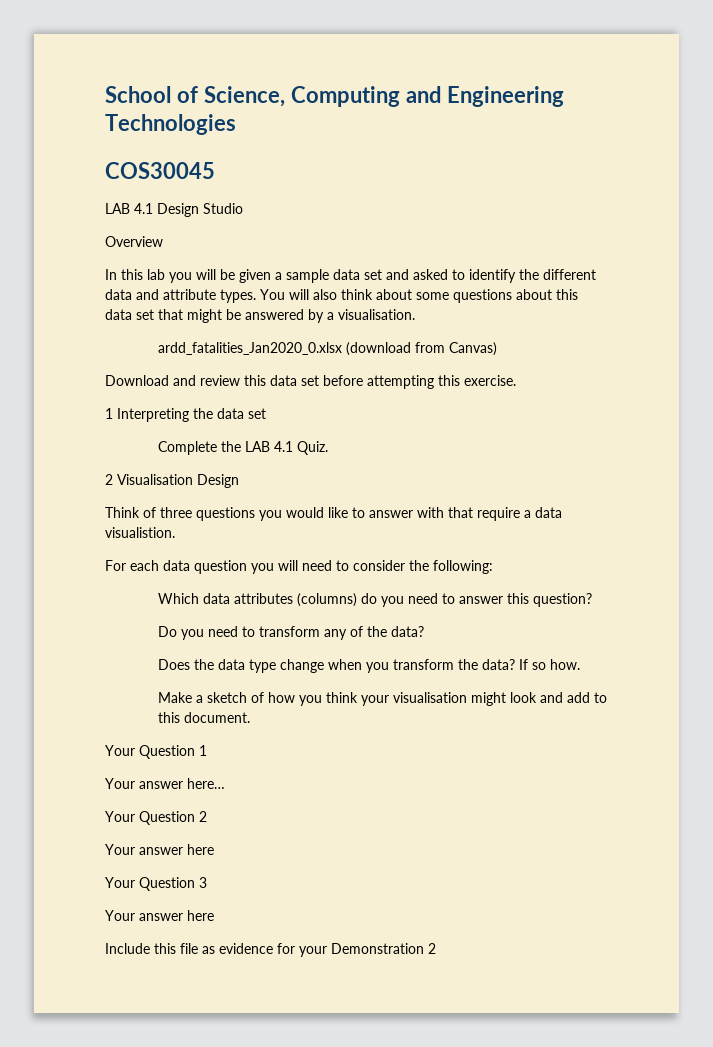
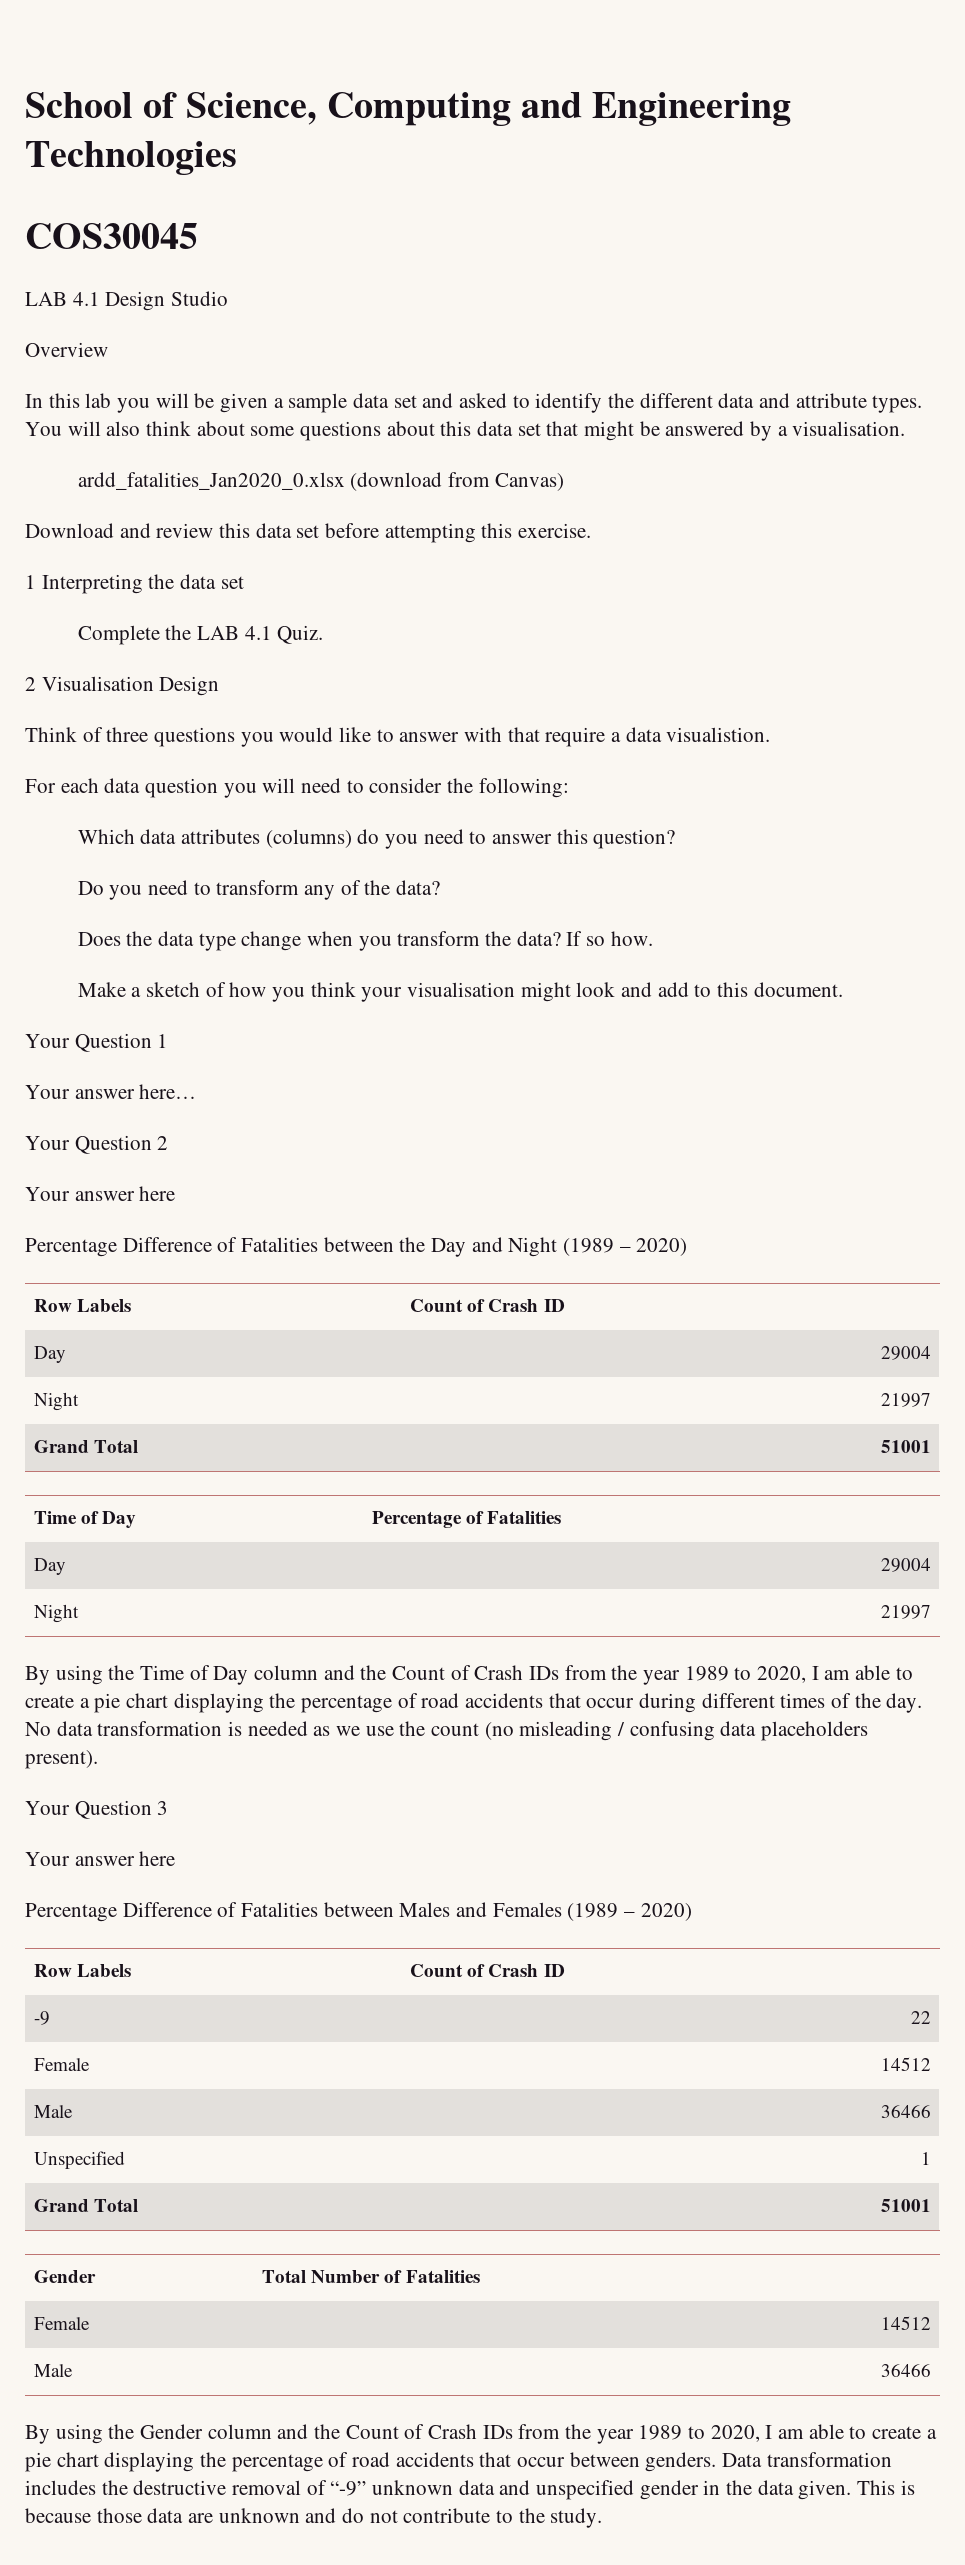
+ Percentage Difference of Fatalities between the Day and Night (1989 – 2020)
+ Row Labels | Count of Crash ID
+ Day | 29004
+ Night | 21997
+ Grand Total | 51001
+ Time of Day | Percentage of Fatalities
+ Day | 29004
+ Night | 21997
+ By using the Time of Day column and the Count of Crash IDs from the year 1989 to 2020, I am able to create a pie chart displaying the percentage of road accidents that occur during different times of the day. No data transformation is needed as we use the count (no misleading / confusing data placeholders present).
- Include this file as evidence for your Demonstration 2
+ Percentage Difference of Fatalities between Males and Females (1989 – 2020)
+ Row Labels | Count of Crash ID
+ -9 | 22
+ Female | 14512
+ Male | 36466
+ Unspecified | 1
+ Grand Total | 51001
+ Gender | Total Number of Fatalities
+ Female | 14512
+ Male | 36466
+ By using the Gender column and the Count of Crash IDs from the year 1989 to 2020, I am able to create a pie chart displaying the percentage of road accidents that occur between genders. Data transformation includes the destructive removal of “-9” unknown data and unspecified gender in the data given. This is because those data are unknown and do not contribute to the study.

